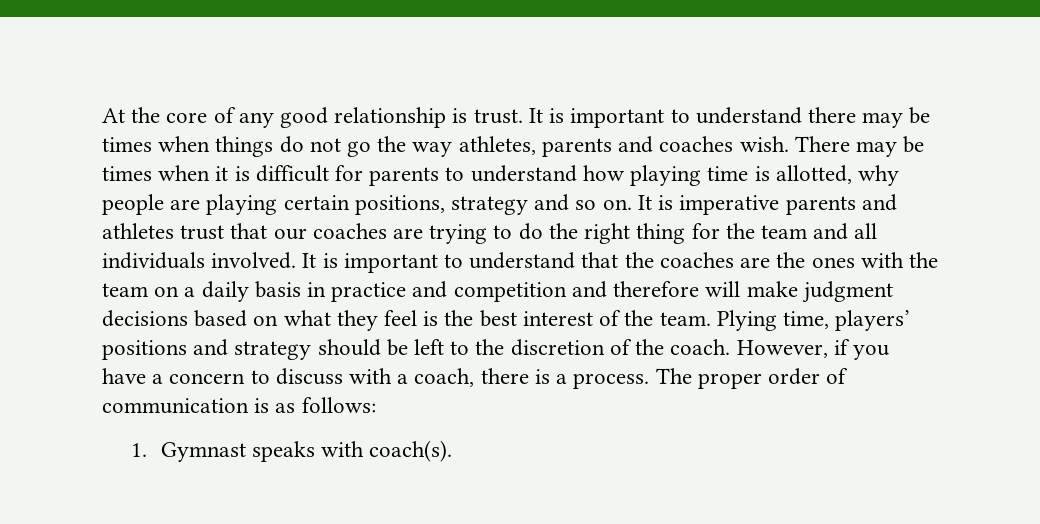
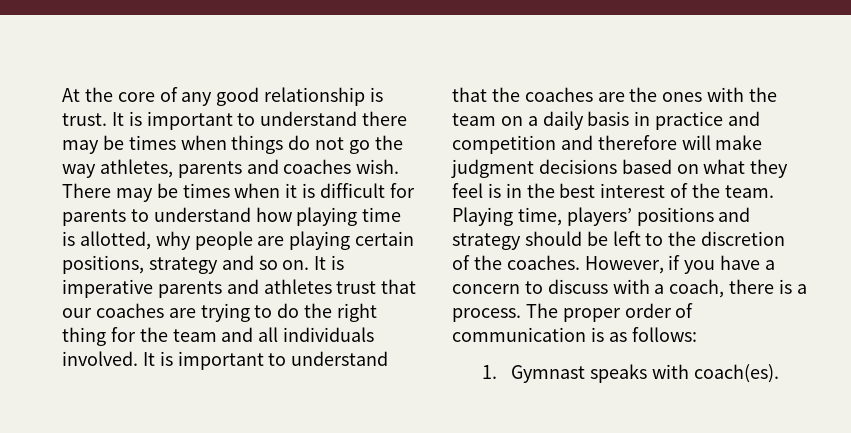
- It is important to understand that the coaches are the ones with the team on a daily basis in practice and competition and therefore will make judgment decisions based on what they feel is the best interest of the team.
+ It is important to understand that the coaches are the ones with the team on a daily basis in practice and competition and therefore will make judgment decisions based on what they feel is in the best interest of the team.
- Plying time, players’ positions and strategy should be left to the discretion of the coach.
+ Playing time, players’ positions and strategy should be left to the discretion of the coaches.
- 1. Gymnast speaks with coach(s).
+ 1. Gymnast speaks with coach(es).

